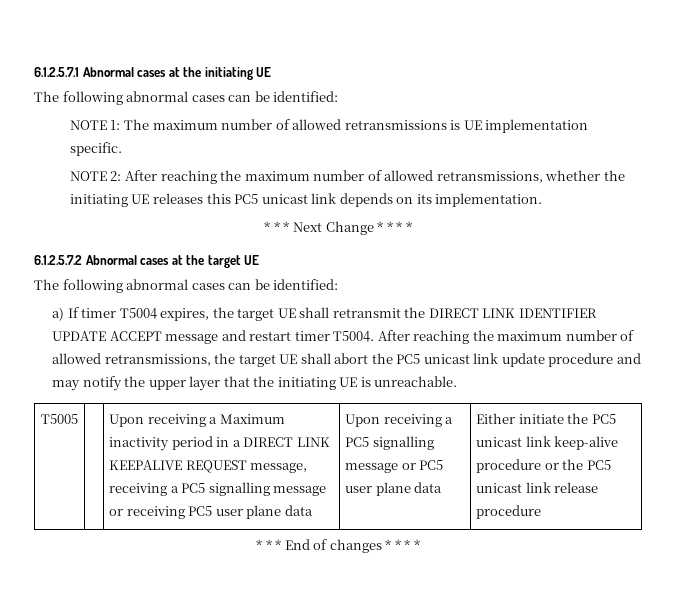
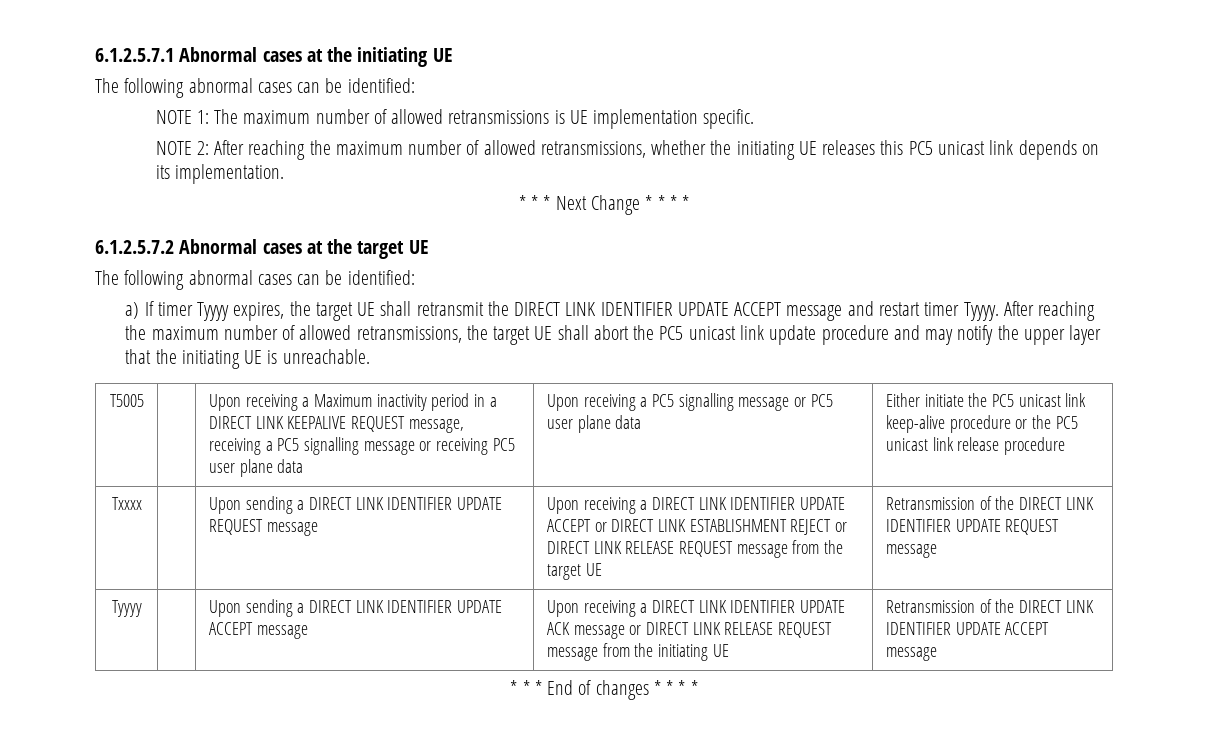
- a) If timer T5004 expires, the target UE shall retransmit the DIRECT LINK IDENTIFIER UPDATE ACCEPT message and restart timer T5004.
+ a) If timer Tyyyy expires, the target UE shall retransmit the DIRECT LINK IDENTIFIER UPDATE ACCEPT message and restart timer Tyyyy.
+ Txxxx | | Upon sending a DIRECT LINK IDENTIFIER UPDATE REQUEST message | Upon receiving a DIRECT LINK IDENTIFIER UPDATE ACCEPT or DIRECT LINK ESTABLISHMENT REJECT or DIRECT LINK RELEASE REQUEST message from the target UE | Retransmission of the DIRECT LINK IDENTIFIER UPDATE REQUEST message
+ Tyyyy | | Upon sending a DIRECT LINK IDENTIFIER UPDATE ACCEPT message | Upon receiving a DIRECT LINK IDENTIFIER UPDATE ACK message or DIRECT LINK RELEASE REQUEST message from the initiating UE | Retransmission of the DIRECT LINK IDENTIFIER UPDATE ACCEPT message

